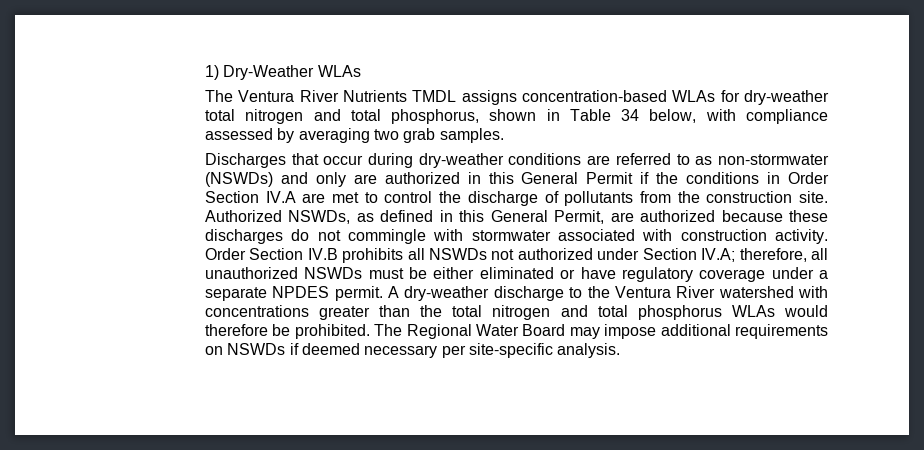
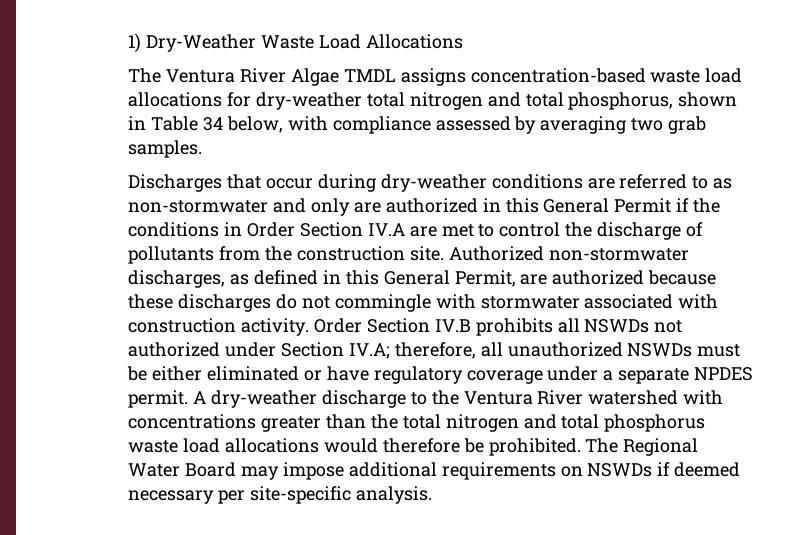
- 1) Dry-Weather WLAs
+ 1) Dry-Weather Waste Load Allocations
- The Ventura River Nutrients TMDL assigns concentration-based WLAs for dry-weather total nitrogen and total phosphorus, shown in Table 34 below, with compliance assessed by averaging two grab samples.
+ The Ventura River Algae TMDL assigns concentration-based waste load allocations for dry-weather total nitrogen and total phosphorus, shown in Table 34 below, with compliance assessed by averaging two grab samples.
- Discharges that occur during dry-weather conditions are referred to as non-stormwater (NSWDs) and only are authorized in this General Permit if the conditions in Order Section IV.A are met to control the discharge of pollutants from the construction site.
+ Discharges that occur during dry-weather conditions are referred to as non-stormwater and only are authorized in this General Permit if the conditions in Order Section IV.A are met to control the discharge of pollutants from the construction site.
- Authorized NSWDs, as defined in this General Permit, are authorized because these discharges do not commingle with stormwater associated with construction activity.
+ Authorized non-stormwater discharges, as defined in this General Permit, are authorized because these discharges do not commingle with stormwater associated with construction activity.
- A dry-weather discharge to the Ventura River watershed with concentrations greater than the total nitrogen and total phosphorus WLAs would therefore be prohibited.
+ A dry-weather discharge to the Ventura River watershed with concentrations greater than the total nitrogen and total phosphorus waste load allocations would therefore be prohibited.

